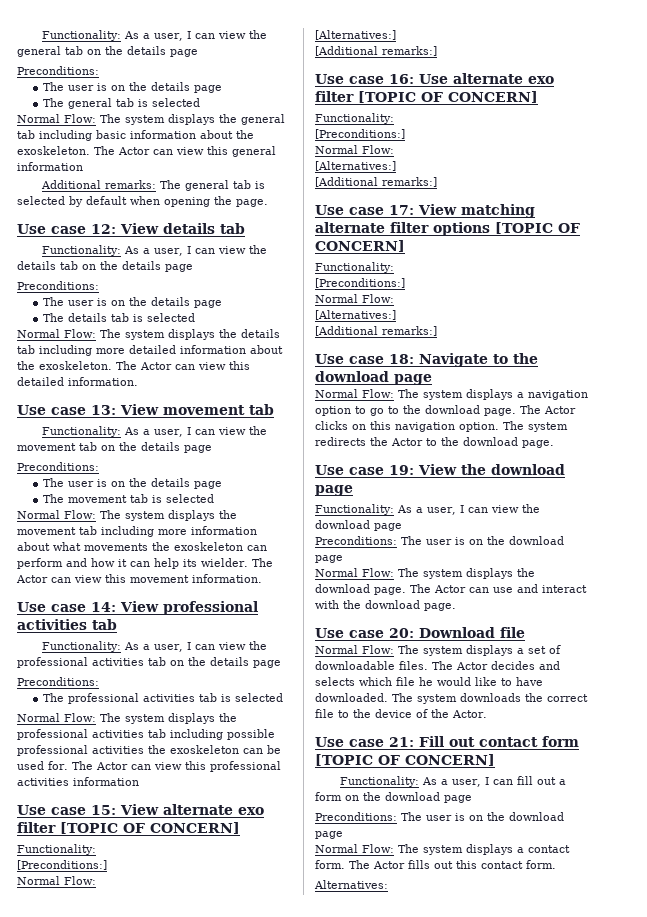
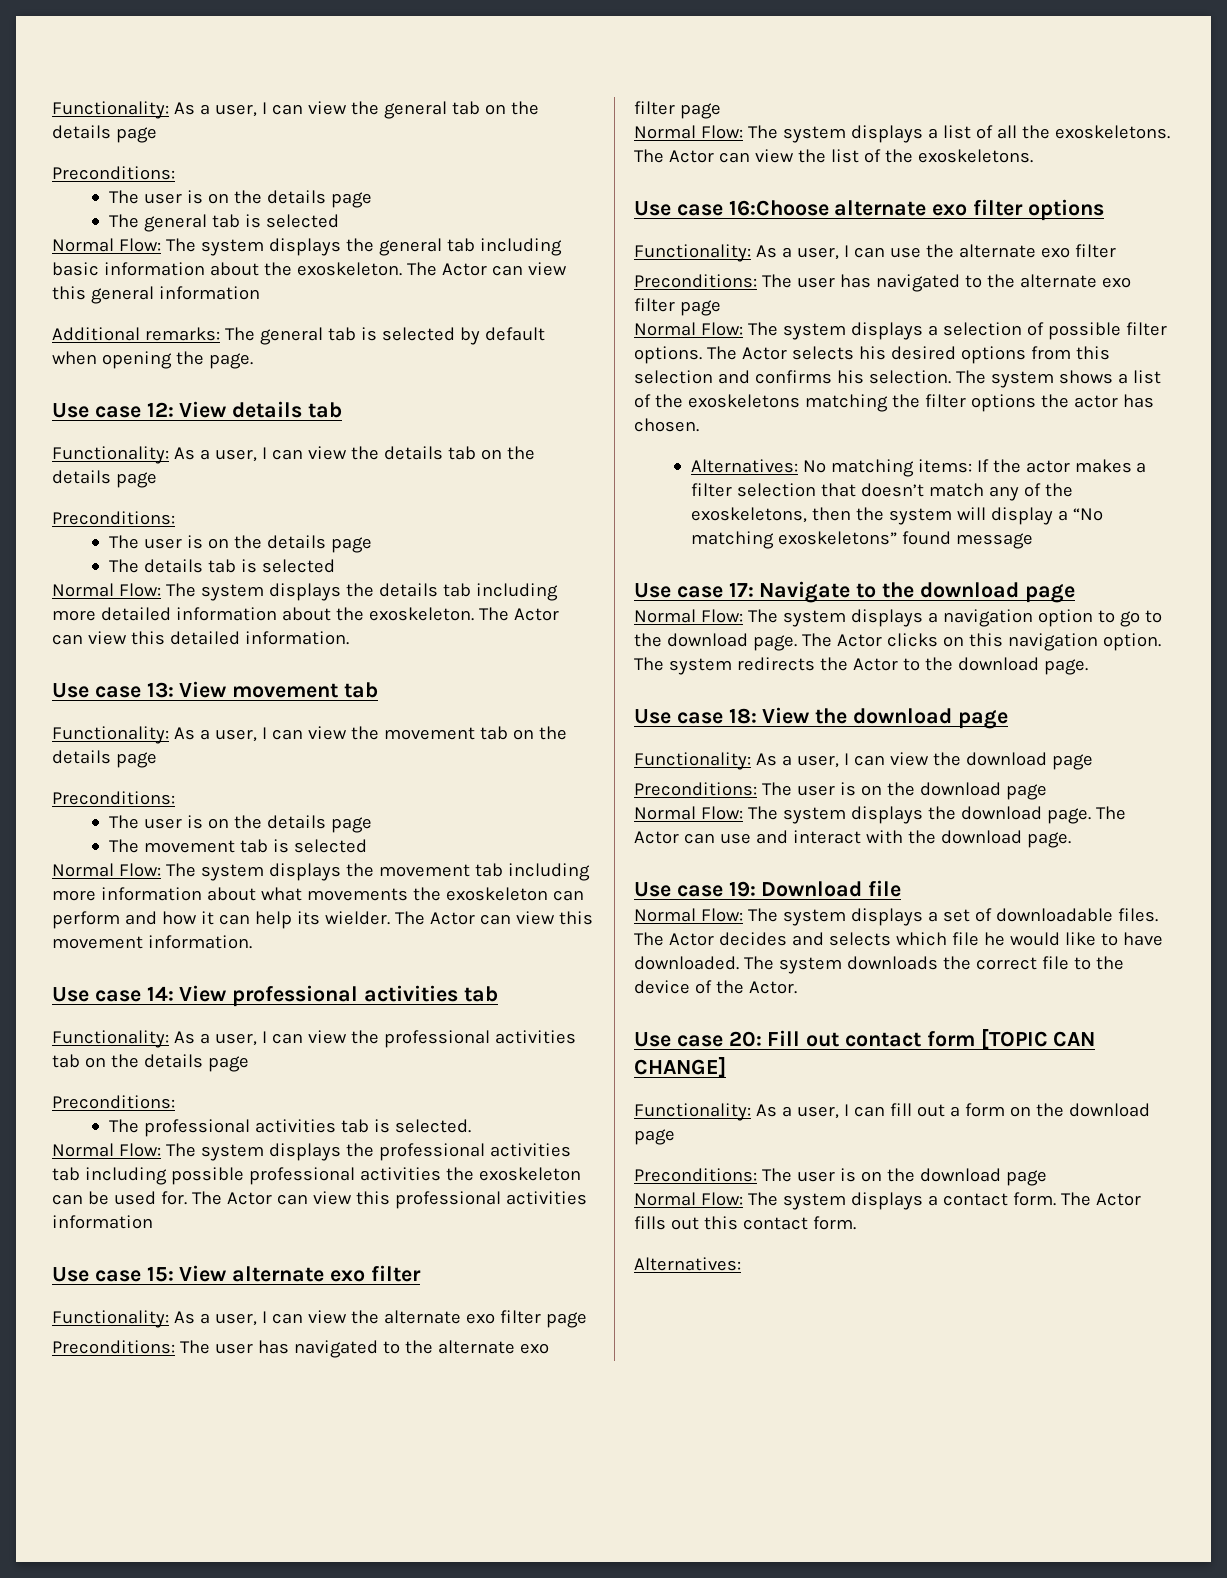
- The professional activities tab is selected
+ The professional activities tab is selected.
- Use case 15: View alternate exo filter [TOPIC OF CONCERN]
- Functionality:
- [Preconditions:]
- Normal Flow:
- [Alternatives:]
- [Additional remarks:]
- Use case 16: Use alternate exo filter [TOPIC OF CONCERN]
- Functionality:
- [Preconditions:]
- Normal Flow:
- [Alternatives:]
- [Additional remarks:]
- Use case 17: View matching alternate filter options [TOPIC OF CONCERN]
- Functionality:
- [Preconditions:]
- Normal Flow:
- [Alternatives:]
- [Additional remarks:]
- Use case 18: Navigate to the download page
+ Use case 15: View alternate exo filter
+ Functionality: As a user, I can view the alternate exo filter page
+ Preconditions: The user has navigated to the alternate exo filter page
+ Normal Flow: The system displays a list of all the exoskeletons. The Actor can view the list of the exoskeletons.
+ Use case 16:Choose alternate exo filter options
+ Functionality: As a user, I can use the alternate exo filter
+ Preconditions: The user has navigated to the alternate exo filter page
+ Normal Flow: The system displays a selection of possible filter options. The Actor selects his desired options from this selection and confirms his selection. The system shows a list of the exoskeletons matching the filter options the actor has chosen.
+ Alternatives: No matching items: If the actor makes a filter selection that doesn’t match any of the exoskeletons, then the system will display a “No matching exoskeletons” found message
+ Use case 17: Navigate to the download page
- Use case 19: View the download page
+ Use case 18: View the download page
- Use case 20: Download file
+ Use case 19: Download file
- Use case 21: Fill out contact form [TOPIC OF CONCERN]
+ Use case 20: Fill out contact form [TOPIC CAN CHANGE]

